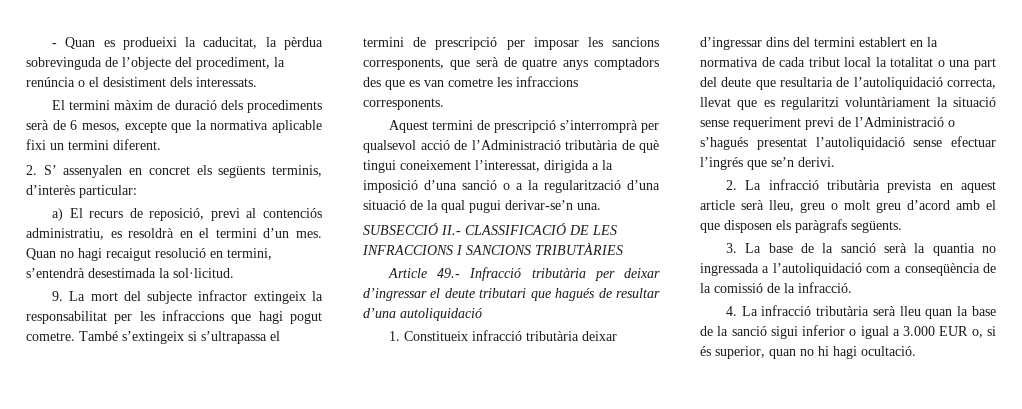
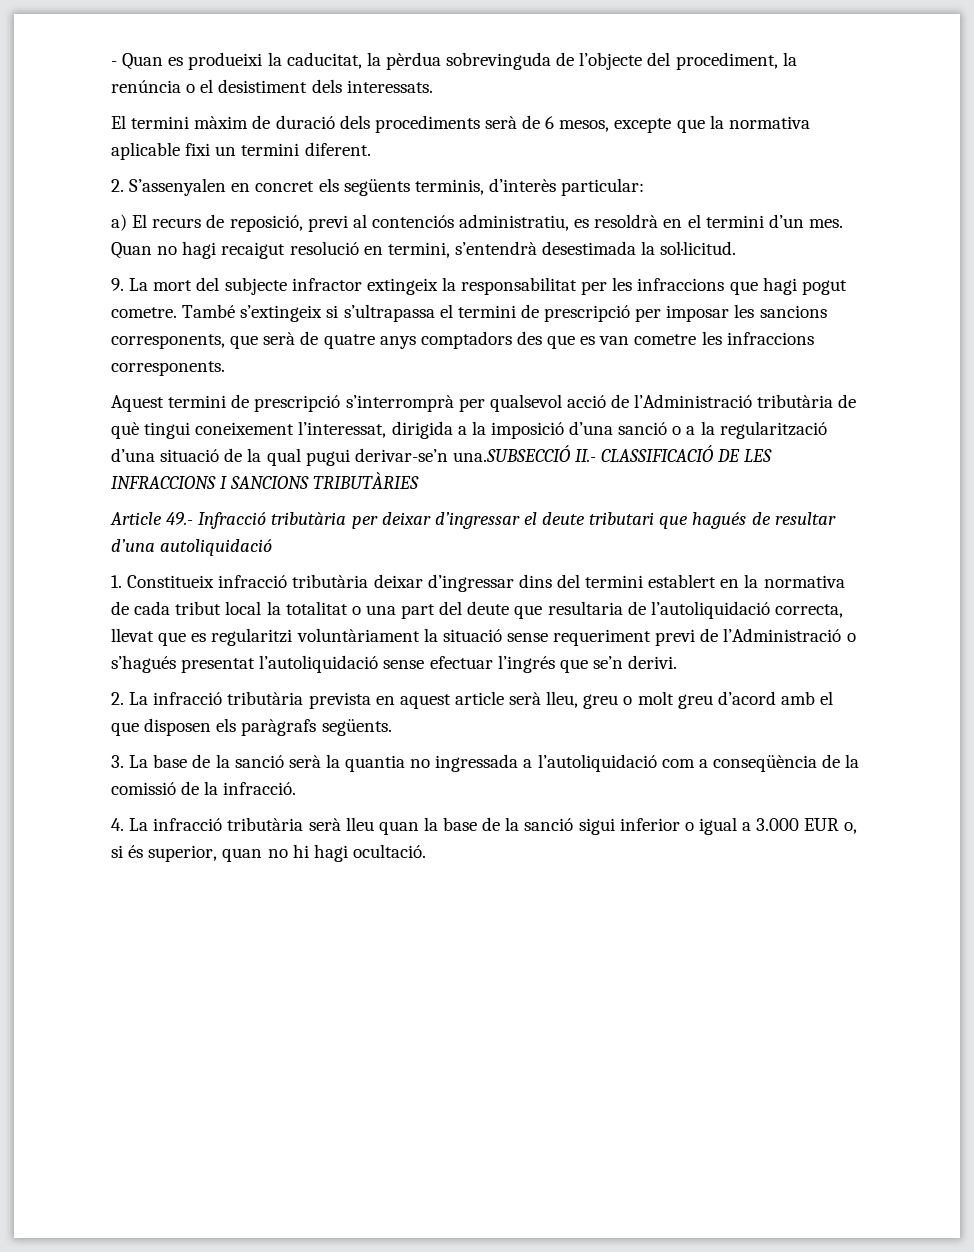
- 2. S’ assenyalen en concret els següents terminis, d’interès particular:
+ 2. S’assenyalen en concret els següents terminis, d’interès particular:
- Aquest termini de prescripció s’interromprà per qualsevol acció de l’Administració tributària de què tingui coneixement l’interessat, dirigida a la imposició d’una sanció o a la regularització d’una situació de la qual pugui derivar-se’n una.
- SUBSECCIÓ II.- CLASSIFICACIÓ DE LES INFRACCIONS I SANCIONS TRIBUTÀRIES
+ Aquest termini de prescripció s’interromprà per qualsevol acció de l’Administració tributària de què tingui coneixement l’interessat, dirigida a la imposició d’una sanció o a la regularització d’una situació de la qual pugui derivar-se’n una.SUBSECCIÓ II.- CLASSIFICACIÓ DE LES INFRACCIONS I SANCIONS TRIBUTÀRIES

